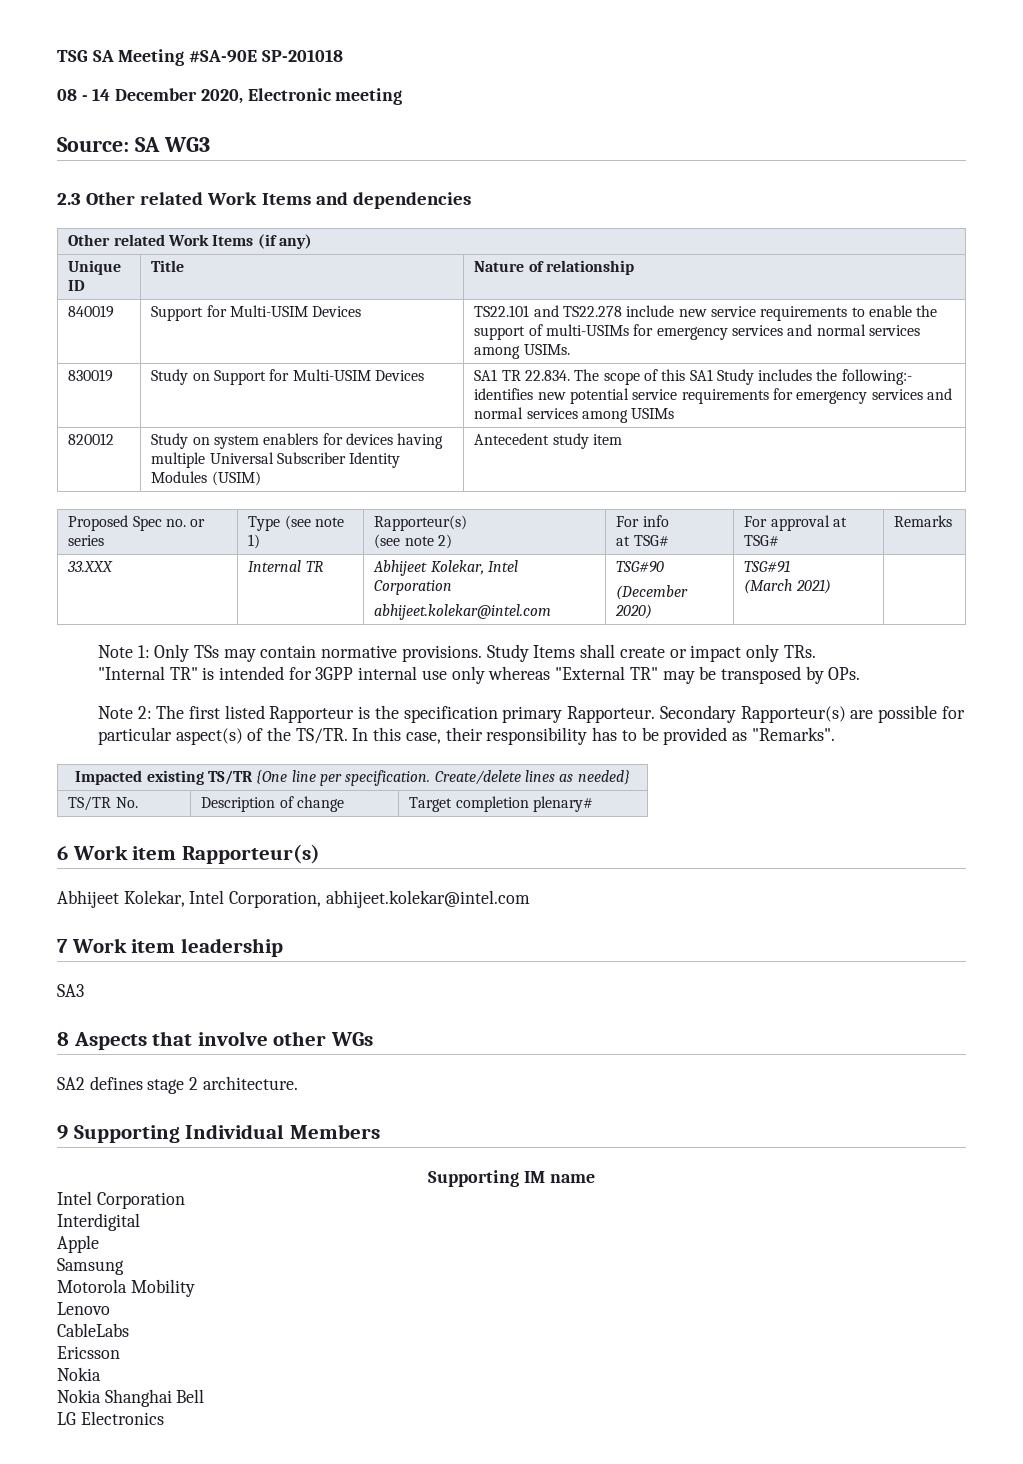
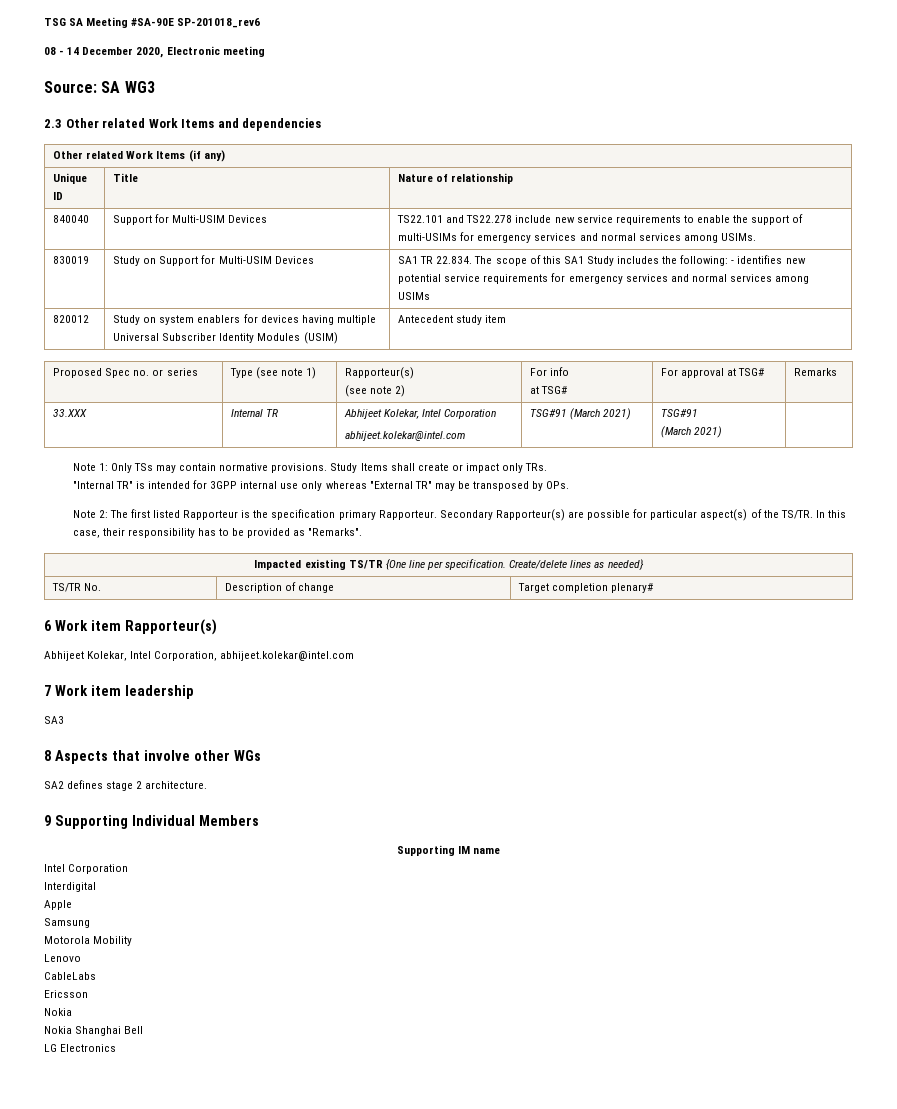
- TSG SA Meeting #SA-90E SP-201018
+ TSG SA Meeting #SA-90E SP-201018_rev6
- 840019 | Support for Multi-USIM Devices | TS22.101 and TS22.278 include new service requirements to enable the support of multi-USIMs for emergency services and normal services among USIMs.
+ 840040 | Support for Multi-USIM Devices | TS22.101 and TS22.278 include new service requirements to enable the support of multi-USIMs for emergency services and normal services among USIMs.
- 830019 | Study on Support for Multi-USIM Devices | SA1 TR 22.834. The scope of this SA1 Study includes the following:- identifies new potential service requirements for emergency services and normal services among USIMs
+ 830019 | Study on Support for Multi-USIM Devices | SA1 TR 22.834. The scope of this SA1 Study includes the following: - identifies new potential service requirements for emergency services and normal services among USIMs
  33.XXX | Internal TR | Abhijeet Kolekar, Intel Corporation
- abhijeet.kolekar@intel.com | TSG#90
- (December 2020) | TSG#91
+ abhijeet.kolekar@intel.com | TSG#91 (March 2021) | TSG#91

